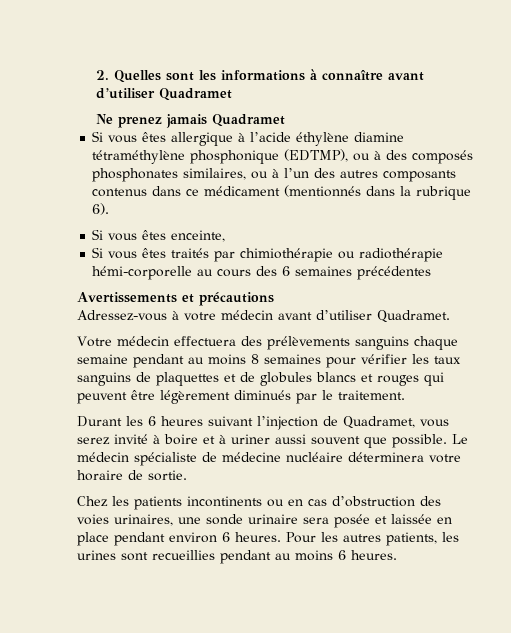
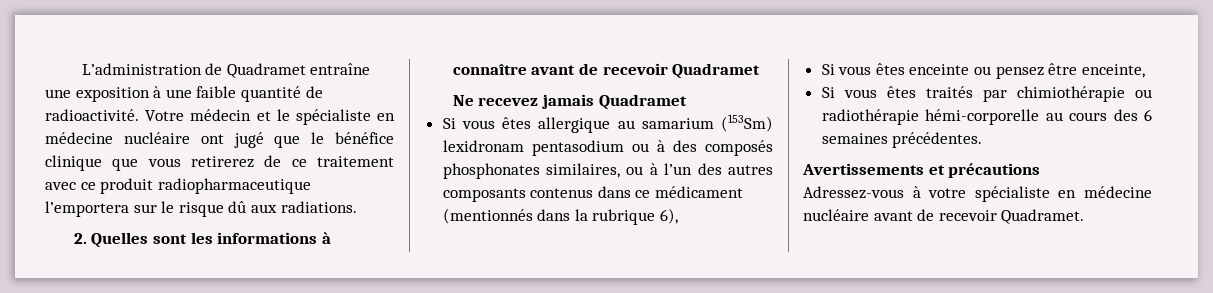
+ L’administration de Quadramet entraîne une exposition à une faible quantité de radioactivité. Votre médecin et le spécialiste en médecine nucléaire ont jugé que le bénéfice clinique que vous retirerez de ce traitement avec ce produit radiopharmaceutique l’emportera sur le risque dû aux radiations.
- 2. Quelles sont les informations à connaître avant d’utiliser Quadramet
+ 2. Quelles sont les informations à connaître avant de recevoir Quadramet
- Ne prenez jamais Quadramet
+ Ne recevez jamais Quadramet
- Si vous êtes allergique à l’acide éthylène diamine tétraméthylène phosphonique (EDTMP), ou à des composés phosphonates similaires, ou à l’un des autres composants contenus dans ce médicament (mentionnés dans la rubrique 6).
- Si vous êtes enceinte,
+ Si vous êtes allergique au samarium (153Sm) lexidronam pentasodium ou à des composés phosphonates similaires, ou à l’un des autres composants contenus dans ce médicament (mentionnés dans la rubrique 6),
+ Si vous êtes enceinte ou pensez être enceinte,
- Si vous êtes traités par chimiothérapie ou radiothérapie hémi-corporelle au cours des 6 semaines précédentes
+ Si vous êtes traités par chimiothérapie ou radiothérapie hémi-corporelle au cours des 6 semaines précédentes.
- Adressez-vous à votre médecin avant d’utiliser Quadramet.
- Votre médecin effectuera des prélèvements sanguins chaque semaine pendant au moins 8 semaines pour vérifier les taux sanguins de plaquettes et de globules blancs et rouges qui peuvent être légèrement diminués par le traitement.
- Durant les 6 heures suivant l’injection de Quadramet, vous serez invité à boire et à uriner aussi souvent que possible. Le médecin spécialiste de médecine nucléaire déterminera votre horaire de sortie.
- Chez les patients incontinents ou en cas d’obstruction des voies urinaires, une sonde urinaire sera posée et laissée en place pendant environ 6 heures. Pour les autres patients, les urines sont recueillies pendant au moins 6 heures.
+ Adressez-vous à votre spécialiste en médecine nucléaire avant de recevoir Quadramet.

